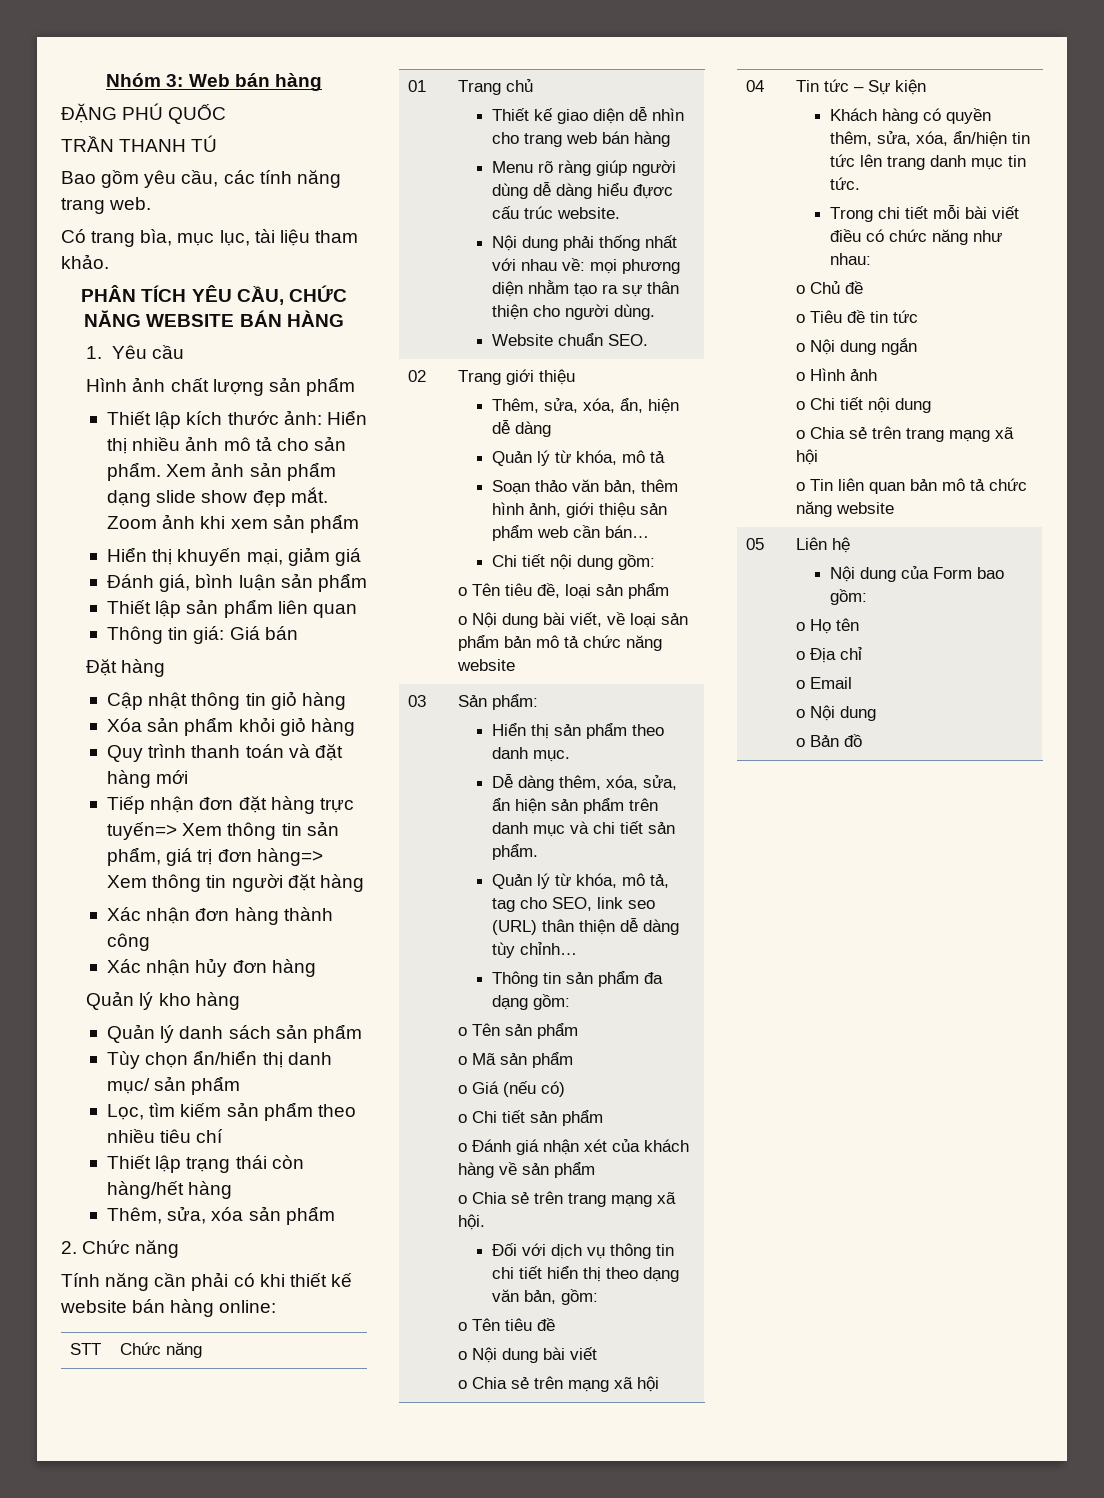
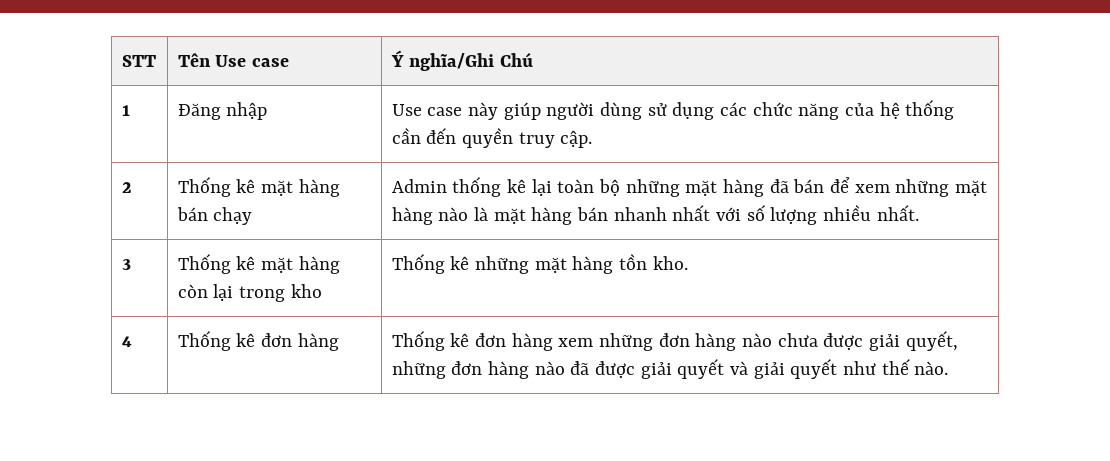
- Nhóm 3: Web bán hàng
- ĐẶNG PHÚ QUỐC
- TRẦN THANH TÚ
- Bao gồm yêu cầu, các tính năng trang web.
- Có trang bìa, mục lục, tài liệu tham khảo.
- PHÂN TÍCH YÊU CẦU, CHỨC NĂNG WEBSITE BÁN HÀNG
- 1. Yêu cầu
- Hình ảnh chất lượng sản phẩm
- Thiết lập kích thước ảnh: Hiển thị nhiều ảnh mô tả cho sản phẩm. Xem ảnh sản phẩm dạng slide show đẹp mắt. Zoom ảnh khi xem sản phẩm
- Hiển thị khuyến mại, giảm giá
- Đánh giá, bình luận sản phẩm
- Thiết lập sản phẩm liên quan
- Thông tin giá: Giá bán
- Đặt hàng
- Cập nhật thông tin giỏ hàng
- Xóa sản phẩm khỏi giỏ hàng
- Quy trình thanh toán và đặt hàng mới
- Tiếp nhận đơn đặt hàng trực tuyến=> Xem thông tin sản phẩm, giá trị đơn hàng=> Xem thông tin người đặt hàng
- Xác nhận đơn hàng thành công
- Xác nhận hủy đơn hàng
- Quản lý kho hàng
- Quản lý danh sách sản phẩm
- Tùy chọn ẩn/hiển thị danh mục/ sản phẩm
- Lọc, tìm kiếm sản phẩm theo nhiều tiêu chí
- Thiết lập trạng thái còn hàng/hết hàng
- Thêm, sửa, xóa sản phẩm
- 2. Chức năng
- Tính năng cần phải có khi thiết kế website bán hàng online:
- STT | Chức năng
- 01 | Trang chủ
- Thiết kế giao diện dễ nhìn cho trang web bán hàng
- Menu rõ ràng giúp người dùng dễ dàng hiểu đựơc cấu trúc website.
- Nội dung phải thống nhất với nhau về: mọi phương diện nhằm tạo ra sự thân thiện cho người dùng.
- Website chuẩn SEO.
- 02 | Trang giới thiệu
- Thêm, sửa, xóa, ẩn, hiện dễ dàng
- Quản lý từ khóa, mô tả
- Soạn thảo văn bản, thêm hình ảnh, giới thiệu sản phẩm web cần bán…
- Chi tiết nội dung gồm:
- o Tên tiêu đề, loại sản phẩm
- o Nội dung bài viết, về loại sản phẩm bản mô tả chức năng website
- 03 | Sản phẩm:
- Hiển thị sản phẩm theo danh mục.
- Dễ dàng thêm, xóa, sửa, ẩn hiện sản phẩm trên danh mục và chi tiết sản phẩm.
- Quản lý từ khóa, mô tả, tag cho SEO, link seo (URL) thân thiện dễ dàng tùy chỉnh…
- Thông tin sản phẩm đa dạng gồm:
- o Tên sản phẩm
- o Mã sản phẩm
- o Giá (nếu có)
- o Chi tiết sản phẩm
- o Đánh giá nhận xét của khách hàng về sản phẩm
- o Chia sẻ trên trang mạng xã hội.
- Đối với dịch vụ thông tin chi tiết hiển thị theo dạng văn bản, gồm:
- o Tên tiêu đề
- o Nội dung bài viết
- o Chia sẻ trên mạng xã hội
- 04 | Tin tức – Sự kiện
- Khách hàng có quyền thêm, sửa, xóa, ẩn/hiện tin tức lên trang danh mục tin tức.
- Trong chi tiết mỗi bài viết điều có chức năng như nhau:
- o Chủ đề
- o Tiêu đề tin tức
- o Nội dung ngắn
- o Hình ảnh
- o Chi tiết nội dung
- o Chia sẻ trên trang mạng xã hội
- o Tin liên quan bản mô tả chức năng website
- 05 | Liên hệ
- Nội dung của Form bao gồm:
- o Họ tên
- o Địa chỉ
- o Email
- o Nội dung
- o Bản đồ
+ STT | Tên Use case | Ý nghĩa/Ghi Chú
+ 1 | Đăng nhập | Use case này giúp người dùng sử dụng các chức năng của hệ thống cần đến quyền truy cập.
+ 2 | Thống kê mặt hàng bán chạy | Admin thống kê lại toàn bộ những mặt hàng đã bán để xem những mặt hàng nào là mặt hàng bán nhanh nhất với số lượng nhiều nhất.
+ 3 | Thống kê mặt hàng còn lại trong kho | Thống kê những mặt hàng tồn kho.
+ 4 | Thống kê đơn hàng | Thống kê đơn hàng xem những đơn hàng nào chưa được giải quyết, những đơn hàng nào đã được giải quyết và giải quyết như thế nào.

